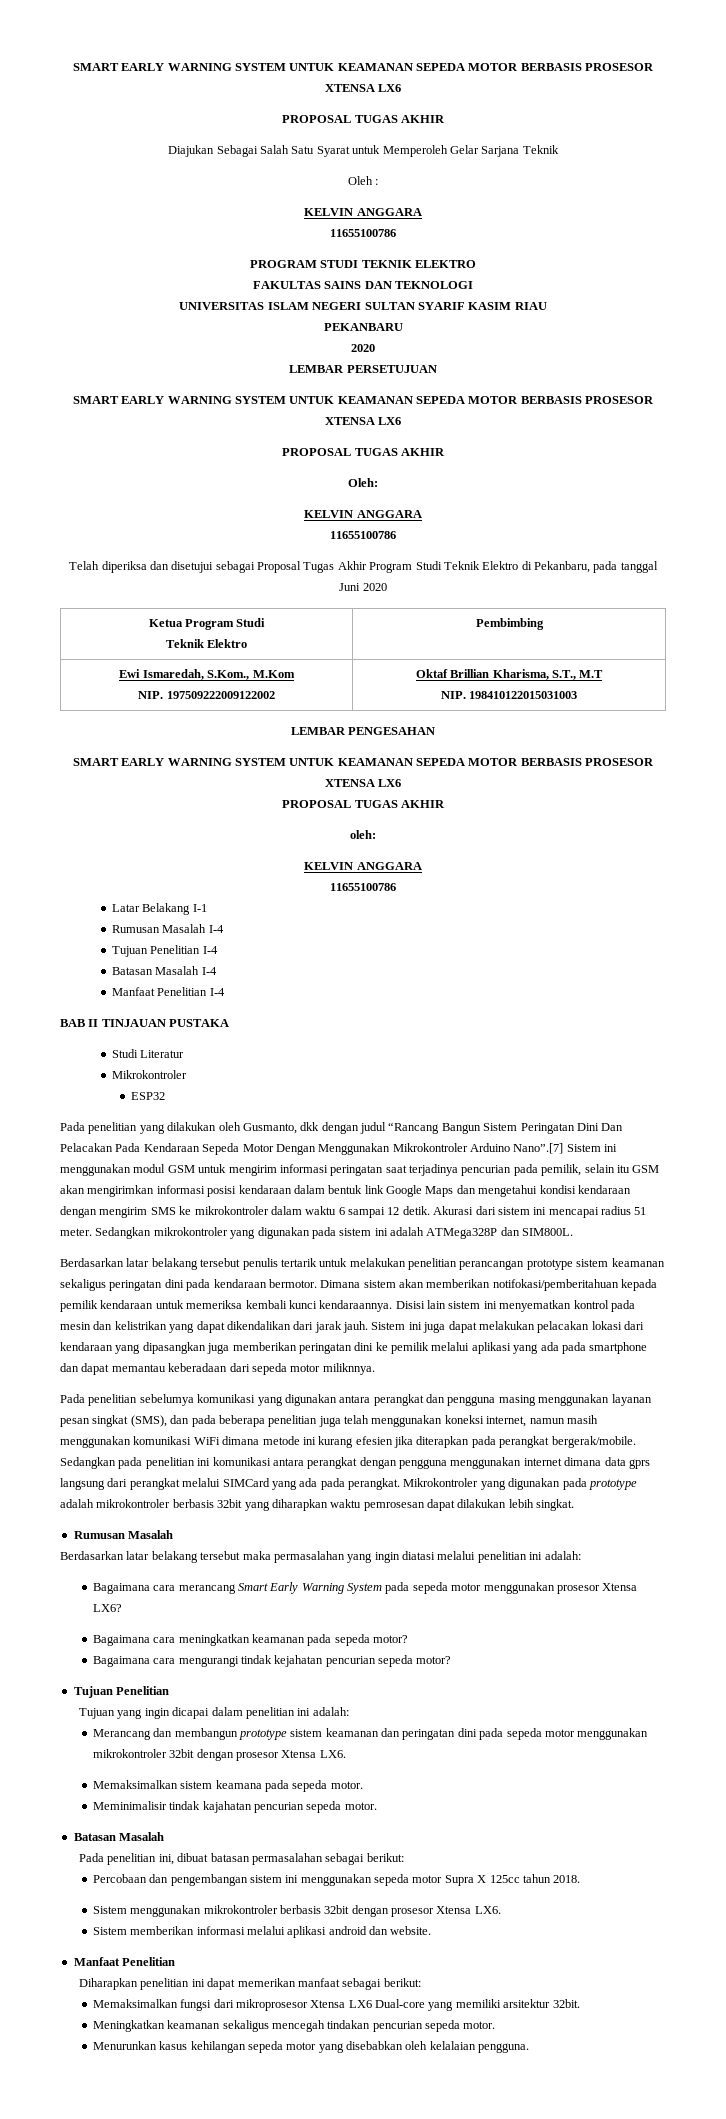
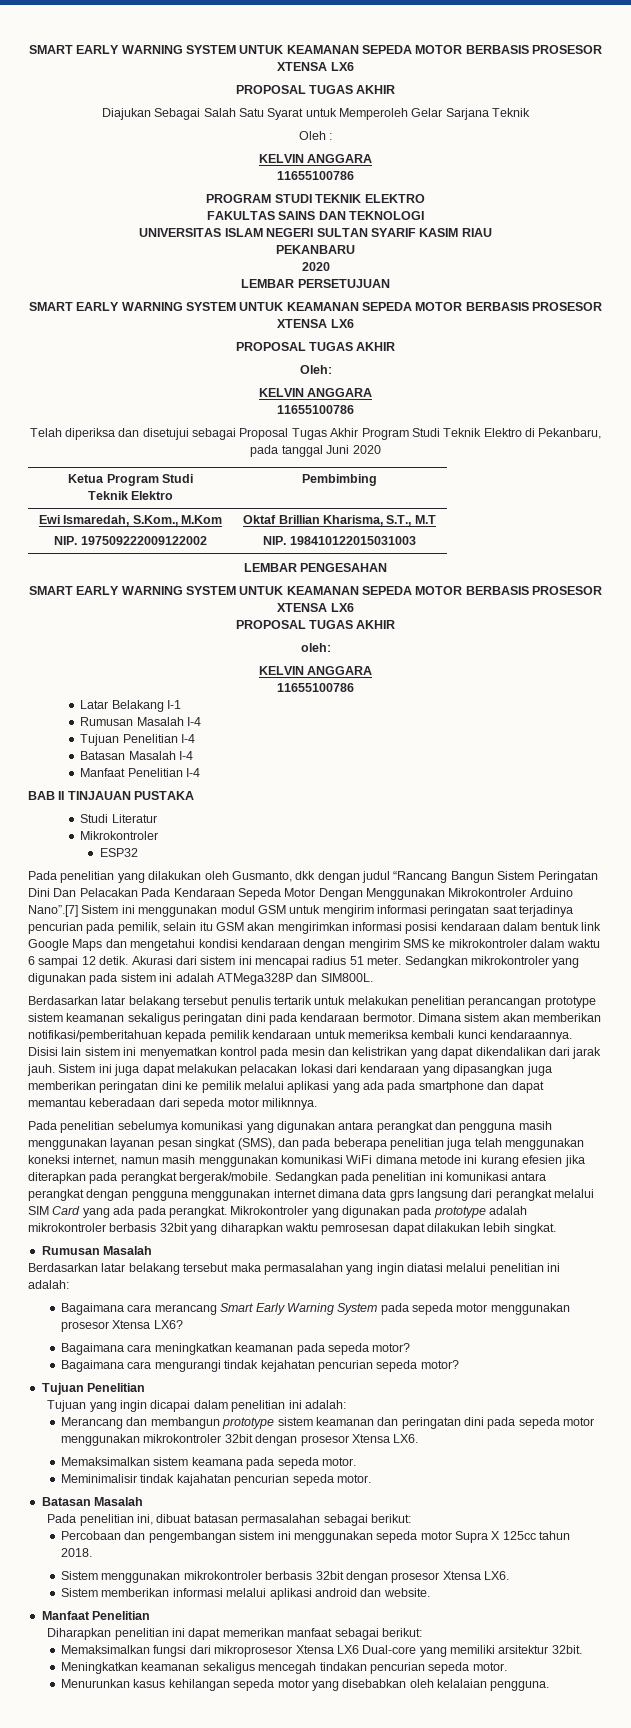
- Dimana sistem akan memberikan notifokasi/pemberitahuan kepada pemilik kendaraan untuk memeriksa kembali kunci kendaraannya.
+ Dimana sistem akan memberikan notifikasi/pemberitahuan kepada pemilik kendaraan untuk memeriksa kembali kunci kendaraannya.
- Pada penelitian sebelumya komunikasi yang digunakan antara perangkat dan pengguna masing menggunakan layanan pesan singkat (SMS), dan pada beberapa penelitian juga telah menggunakan koneksi internet, namun masih menggunakan komunikasi WiFi dimana metode ini kurang efesien jika diterapkan pada perangkat bergerak/mobile.
+ Pada penelitian sebelumya komunikasi yang digunakan antara perangkat dan pengguna masih menggunakan layanan pesan singkat (SMS), dan pada beberapa penelitian juga telah menggunakan koneksi internet, namun masih menggunakan komunikasi WiFi dimana metode ini kurang efesien jika diterapkan pada perangkat bergerak/mobile.
- Sedangkan pada penelitian ini komunikasi antara perangkat dengan pengguna menggunakan internet dimana data gprs langsung dari perangkat melalui SIMCard yang ada pada perangkat.
+ Sedangkan pada penelitian ini komunikasi antara perangkat dengan pengguna menggunakan internet dimana data gprs langsung dari perangkat melalui SIM Card yang ada pada perangkat.

